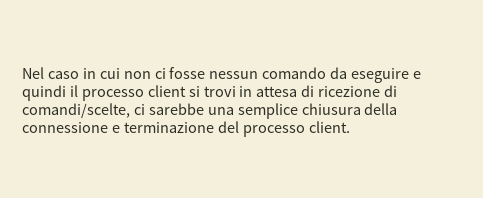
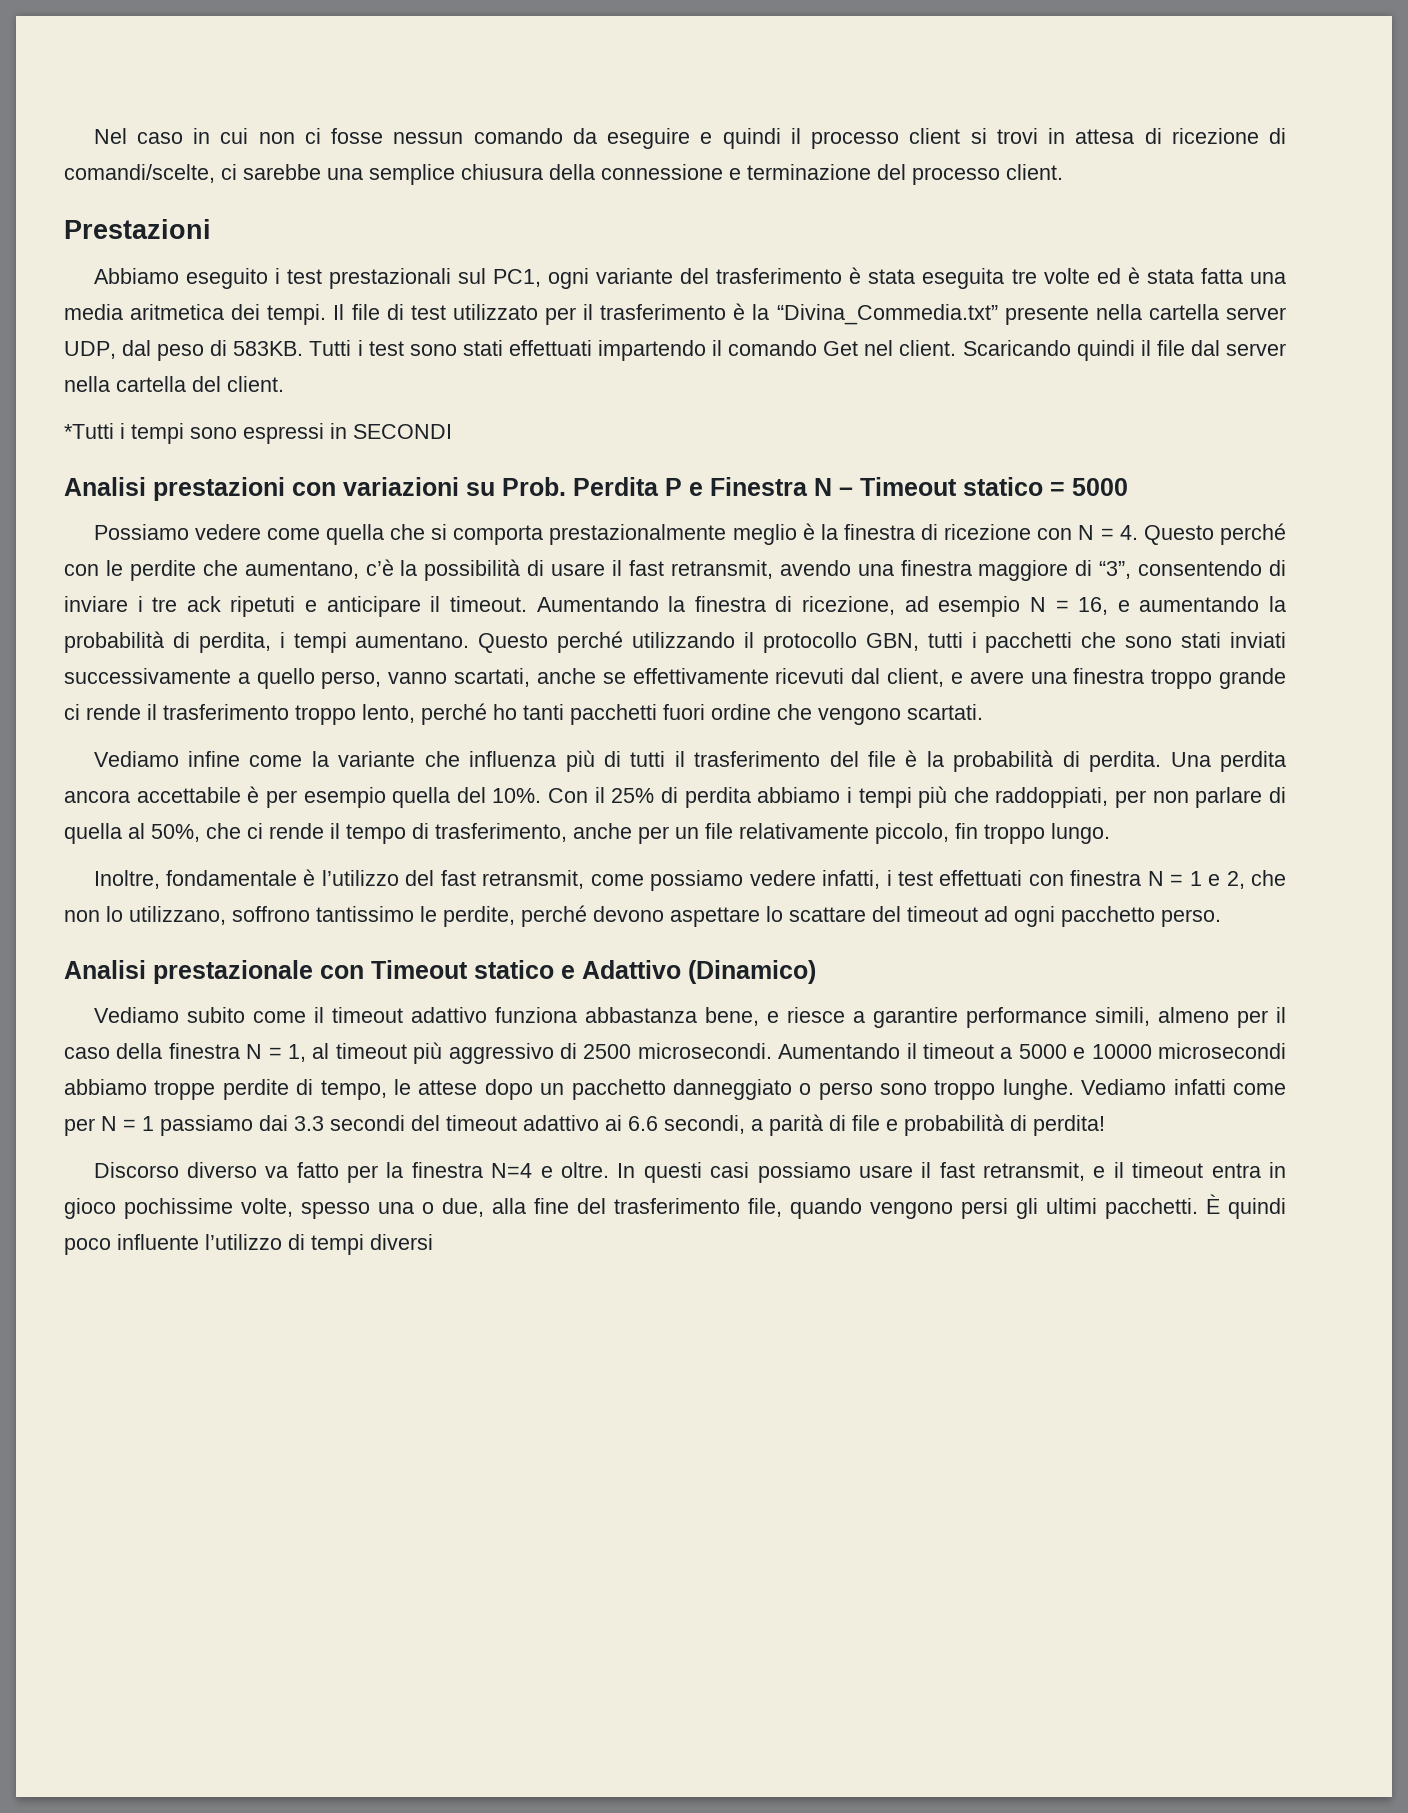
+ Prestazioni
+ Abbiamo eseguito i test prestazionali sul PC1, ogni variante del trasferimento è stata eseguita tre volte ed è stata fatta una media aritmetica dei tempi. Il file di test utilizzato per il trasferimento è la “Divina_Commedia.txt” presente nella cartella server UDP, dal peso di 583KB. Tutti i test sono stati effettuati impartendo il comando Get nel client. Scaricando quindi il file dal server nella cartella del client.
+ *Tutti i tempi sono espressi in SECONDI
+ Analisi prestazioni con variazioni su Prob. Perdita P e Finestra N – Timeout statico = 5000
+ Possiamo vedere come quella che si comporta prestazionalmente meglio è la finestra di ricezione con N = 4. Questo perché con le perdite che aumentano, c’è la possibilità di usare il fast retransmit, avendo una finestra maggiore di “3”, consentendo di inviare i tre ack ripetuti e anticipare il timeout. Aumentando la finestra di ricezione, ad esempio N = 16, e aumentando la probabilità di perdita, i tempi aumentano. Questo perché utilizzando il protocollo GBN, tutti i pacchetti che sono stati inviati successivamente a quello perso, vanno scartati, anche se effettivamente ricevuti dal client, e avere una finestra troppo grande ci rende il trasferimento troppo lento, perché ho tanti pacchetti fuori ordine che vengono scartati.
+ Vediamo infine come la variante che influenza più di tutti il trasferimento del file è la probabilità di perdita. Una perdita ancora accettabile è per esempio quella del 10%. Con il 25% di perdita abbiamo i tempi più che raddoppiati, per non parlare di quella al 50%, che ci rende il tempo di trasferimento, anche per un file relativamente piccolo, fin troppo lungo.
+ Inoltre, fondamentale è l’utilizzo del fast retransmit, come possiamo vedere infatti, i test effettuati con finestra N = 1 e 2, che non lo utilizzano, soffrono tantissimo le perdite, perché devono aspettare lo scattare del timeout ad ogni pacchetto perso.
+ Analisi prestazionale con Timeout statico e Adattivo (Dinamico)
+ Vediamo subito come il timeout adattivo funziona abbastanza bene, e riesce a garantire performance simili, almeno per il caso della finestra N = 1, al timeout più aggressivo di 2500 microsecondi. Aumentando il timeout a 5000 e 10000 microsecondi abbiamo troppe perdite di tempo, le attese dopo un pacchetto danneggiato o perso sono troppo lunghe. Vediamo infatti come per N = 1 passiamo dai 3.3 secondi del timeout adattivo ai 6.6 secondi, a parità di file e probabilità di perdita!
+ Discorso diverso va fatto per la finestra N=4 e oltre. In questi casi possiamo usare il fast retransmit, e il timeout entra in gioco pochissime volte, spesso una o due, alla fine del trasferimento file, quando vengono persi gli ultimi pacchetti. È quindi poco influente l’utilizzo di tempi diversi

